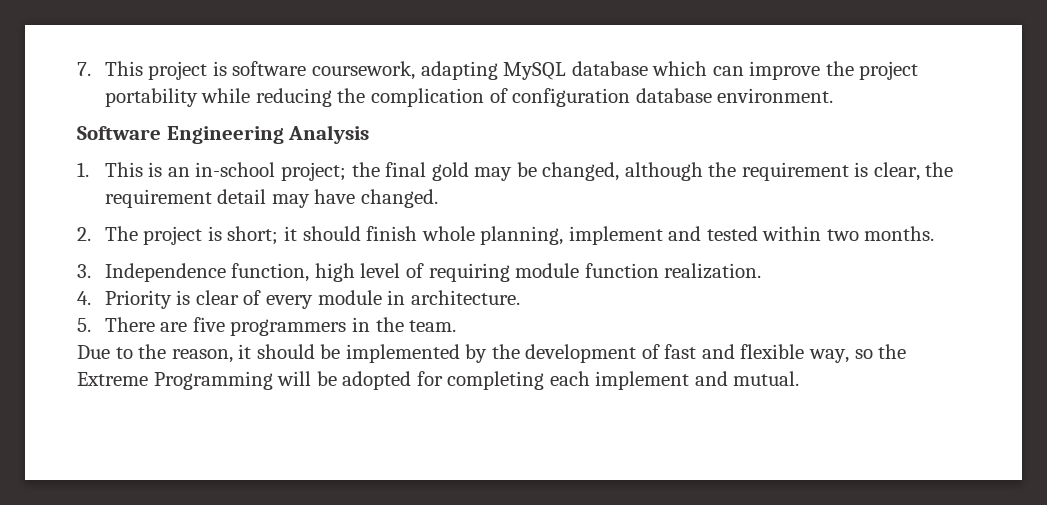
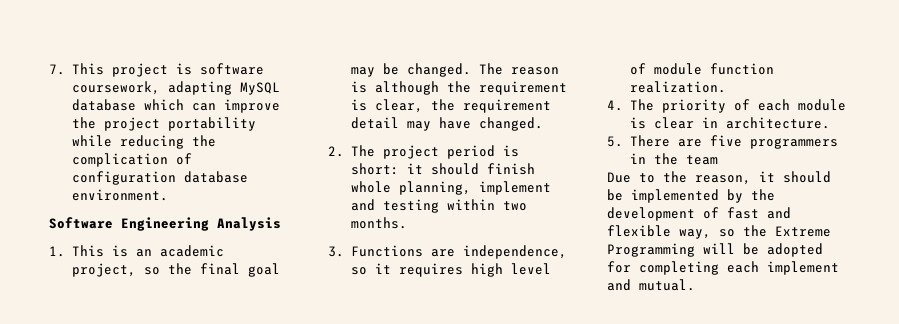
- 1. This is an in-school project; the final gold may be changed, although the requirement is clear, the requirement detail may have changed.
+ 1. This is an academic project, so the final goal may be changed. The reason is although the requirement is clear, the requirement detail may have changed.
- 2. The project is short; it should finish whole planning, implement and tested within two months.
+ 2. The project period is short: it should finish whole planning, implement and testing within two months.
- 3. Independence function, high level of requiring module function realization.
+ 3. Functions are independence, so it requires high level of module function realization.
- 4. Priority is clear of every module in architecture.
+ 4. The priority of each module is clear in architecture.
- 5. There are five programmers in the team.
+ 5. There are five programmers in the team

